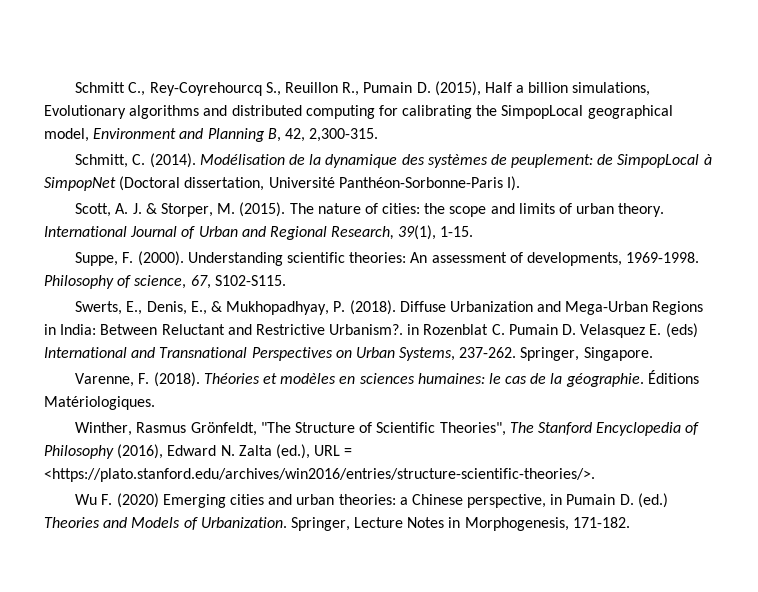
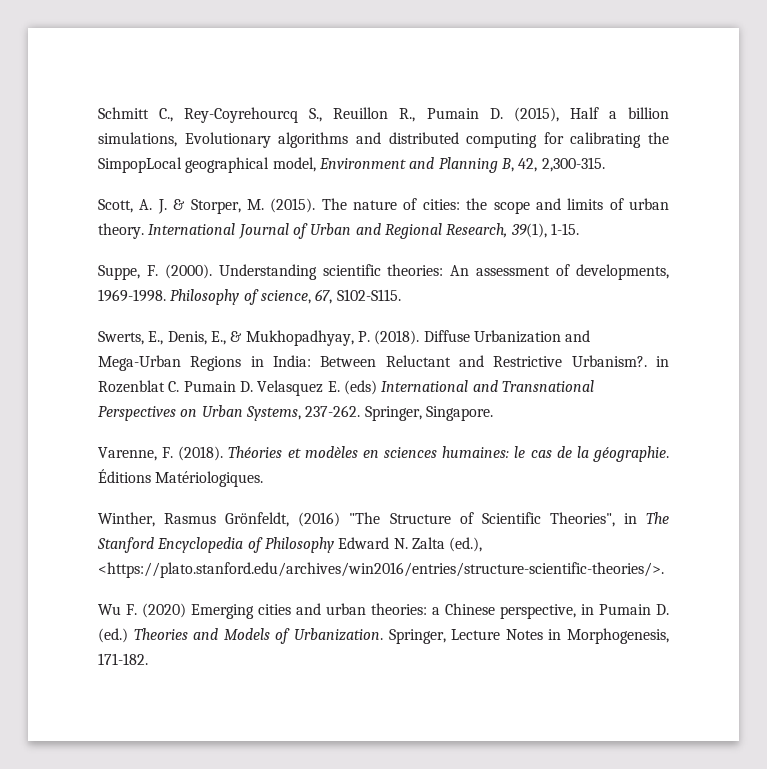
- Schmitt, C. (2014). Modélisation de la dynamique des systèmes de peuplement: de SimpopLocal à SimpopNet (Doctoral dissertation, Université Panthéon-Sorbonne-Paris I).
- Winther, Rasmus Grönfeldt, "The Structure of Scientific Theories", The Stanford Encyclopedia of Philosophy (2016), Edward N. Zalta (ed.), URL = <https://plato.stanford.edu/archives/win2016/entries/structure-scientific-theories/>.
+ Winther, Rasmus Grönfeldt, (2016) "The Structure of Scientific Theories", in The Stanford Encyclopedia of Philosophy Edward N. Zalta (ed.), <https://plato.stanford.edu/archives/win2016/entries/structure-scientific-theories/>.

